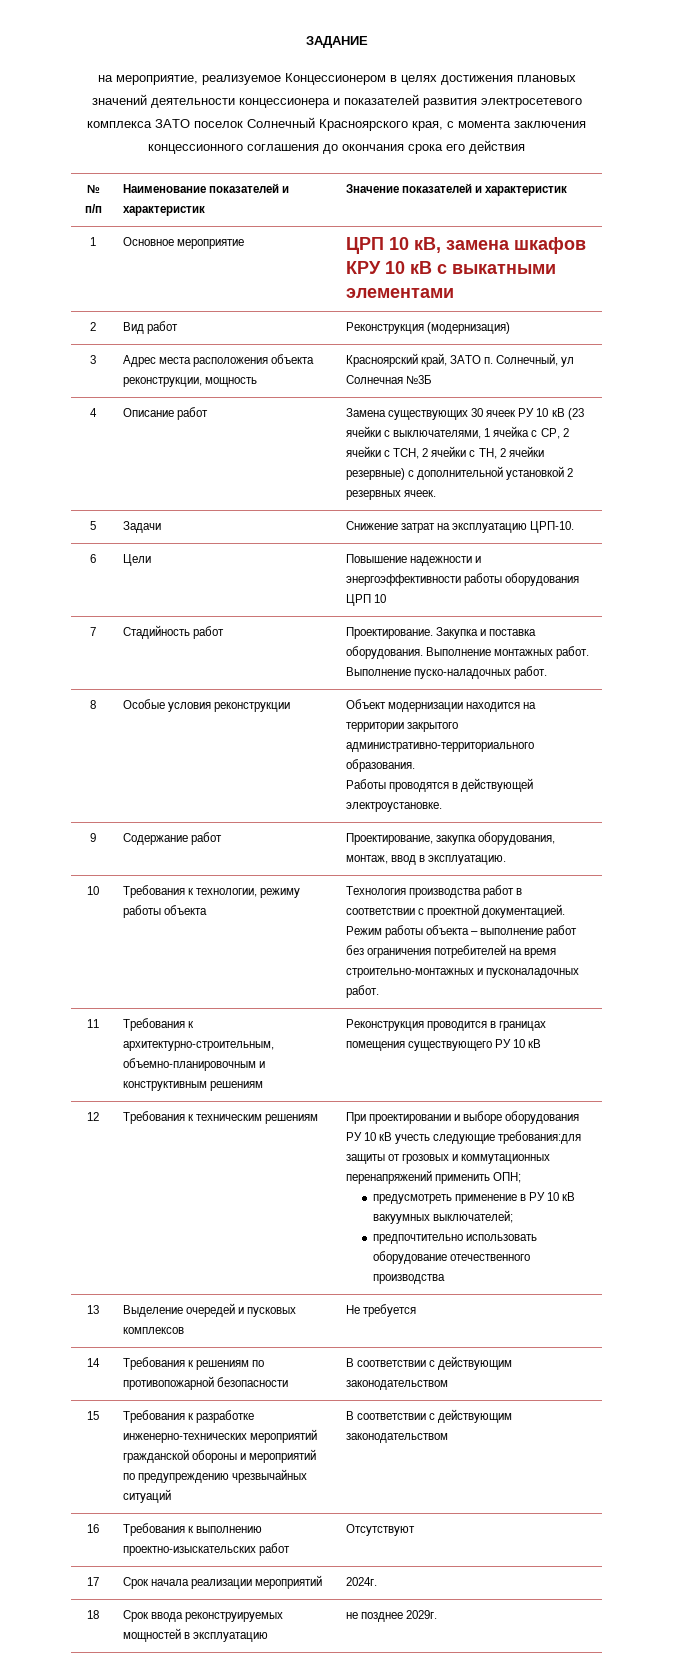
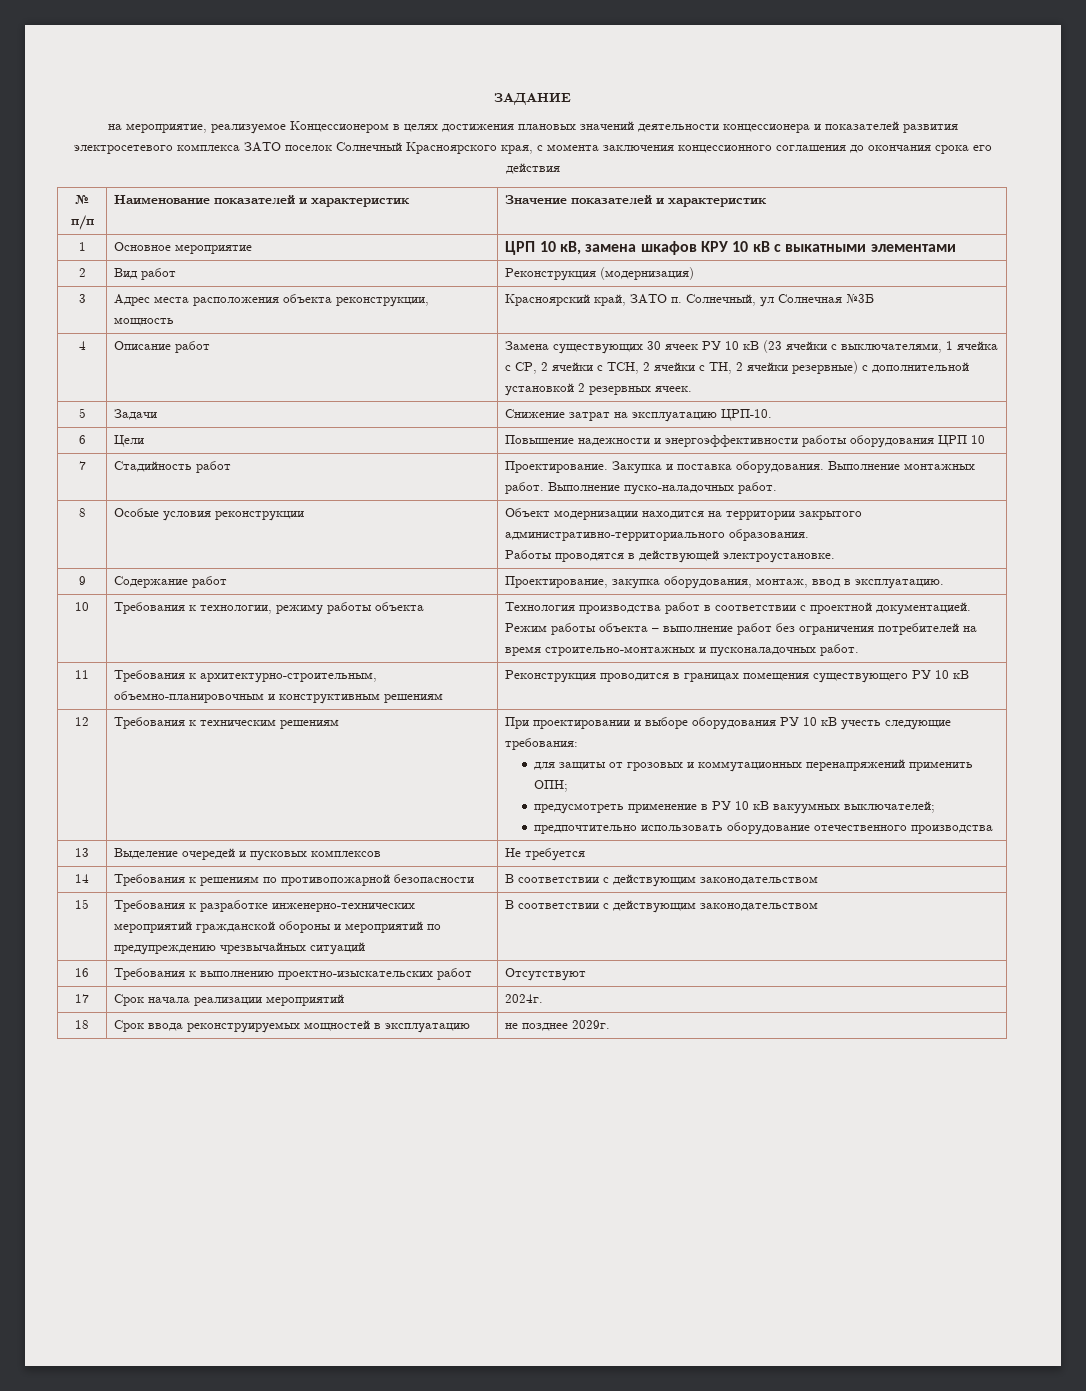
- 12 | Требования к техническим решениям | При проектировании и выборе оборудования РУ 10 кВ учесть следующие требования:для защиты от грозовых и коммутационных перенапряжений применить ОПН;
+ 12 | Требования к техническим решениям | При проектировании и выборе оборудования РУ 10 кВ учесть следующие требования:
+ для защиты от грозовых и коммутационных перенапряжений применить ОПН;

